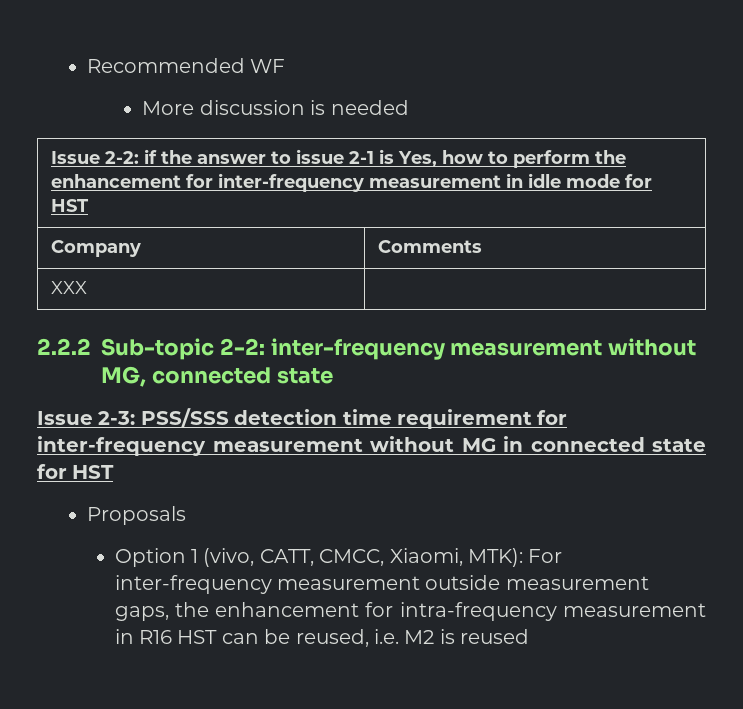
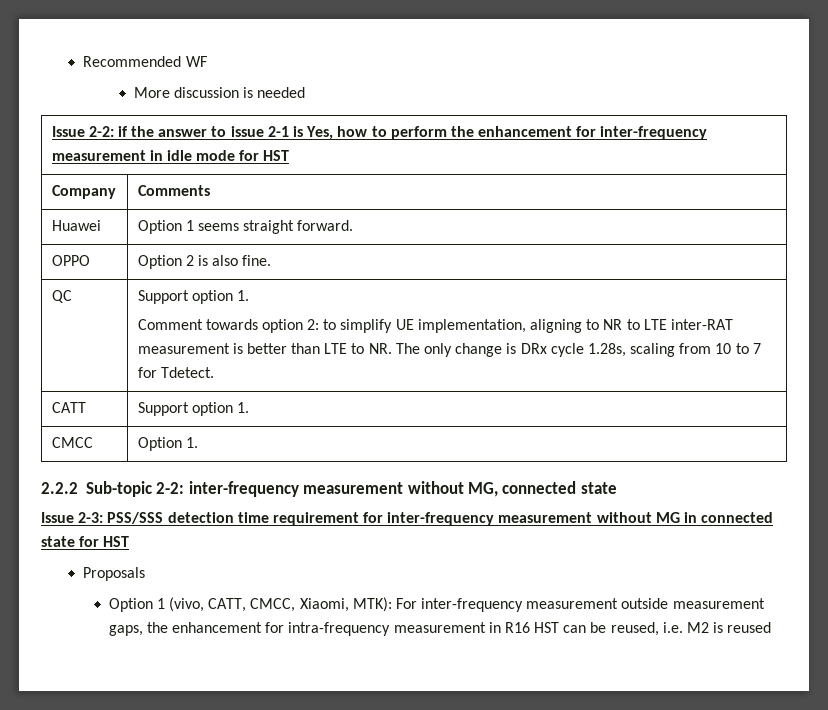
- XXX |
+ Huawei | Option 1 seems straight forward.
+ OPPO | Option 2 is also fine.
+ QC | Support option 1.
+ Comment towards option 2: to simplify UE implementation, aligning to NR to LTE inter-RAT measurement is better than LTE to NR. The only change is DRx cycle 1.28s, scaling from 10 to 7 for Tdetect.
+ CATT | Support option 1.
+ CMCC | Option 1.

